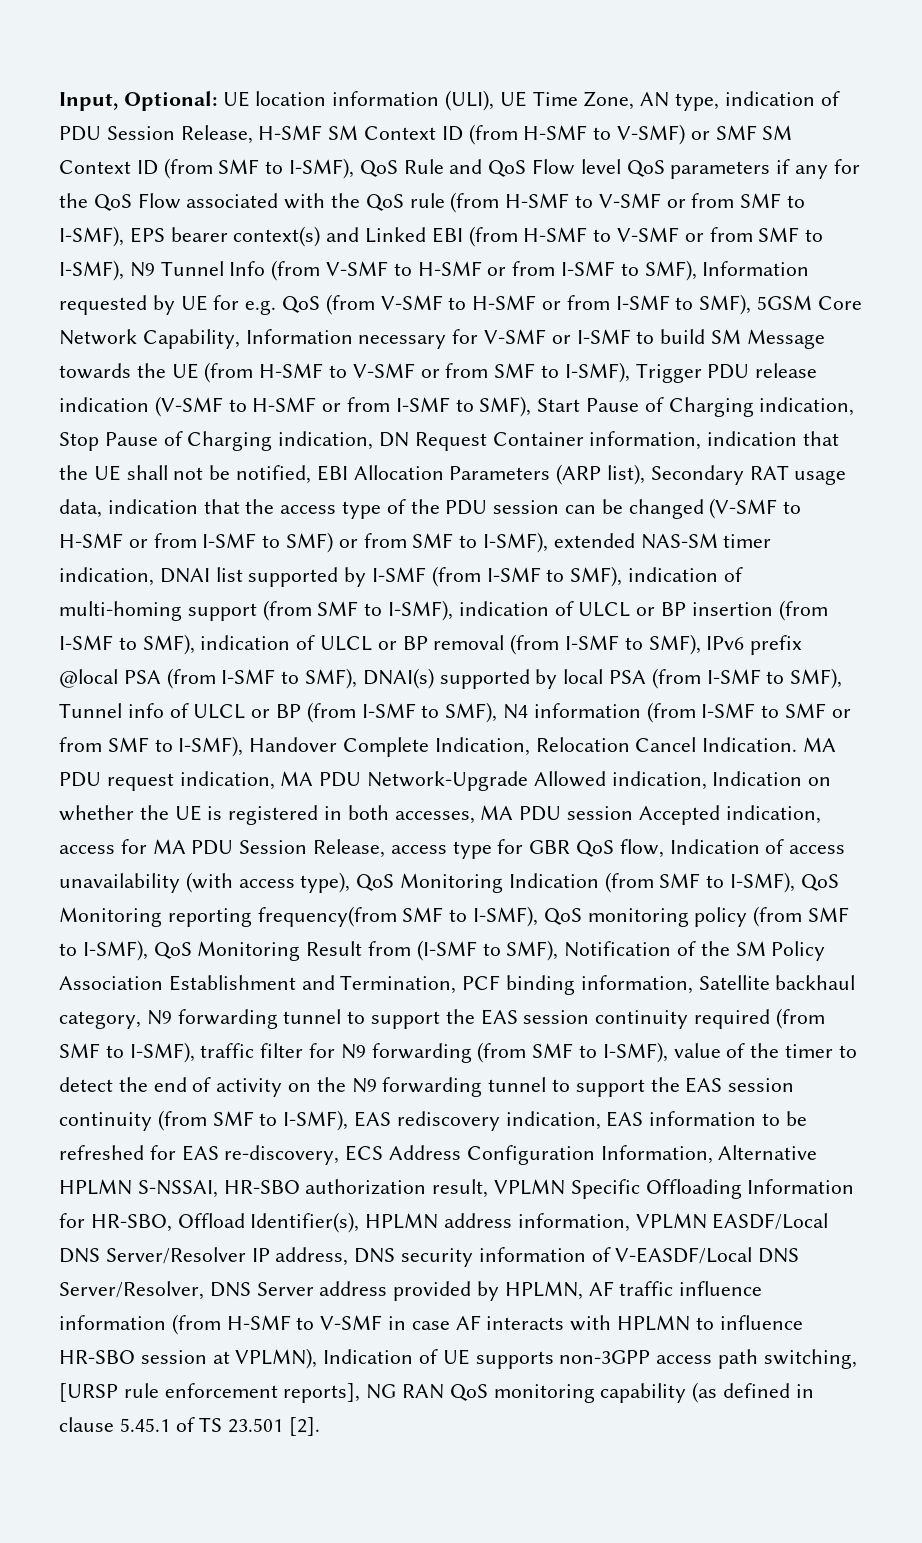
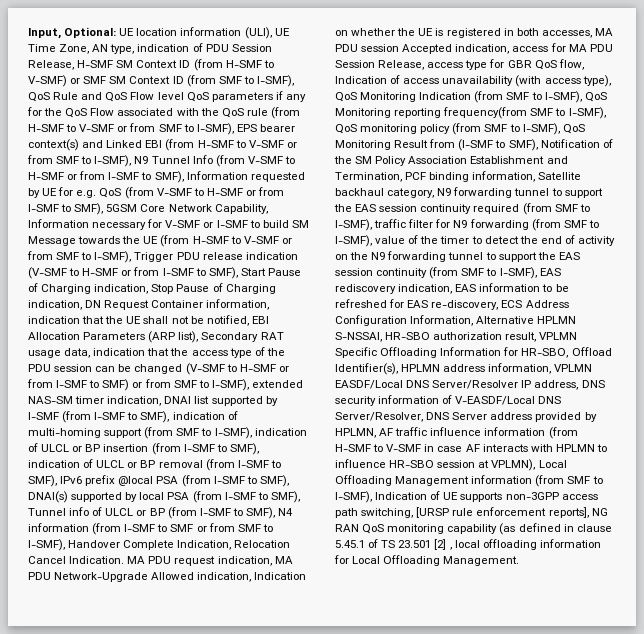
- MA PDU request indication, MA PDU Network-Upgrade Allowed indication, Indication on whether the UE is registered in both accesses, MA PDU session Accepted indication, access for MA PDU Session Release, access type for GBR QoS flow, Indication of access unavailability (with access type), QoS Monitoring Indication (from SMF to I-SMF), QoS Monitoring reporting frequency(from SMF to I-SMF), QoS monitoring policy (from SMF to I-SMF), QoS Monitoring Result from (I-SMF to SMF), Notification of the SM Policy Association Establishment and Termination, PCF binding information, Satellite backhaul category, N9 forwarding tunnel to support the EAS session continuity required (from SMF to I-SMF), traffic filter for N9 forwarding (from SMF to I-SMF), value of the timer to detect the end of activity on the N9 forwarding tunnel to support the EAS session continuity (from SMF to I-SMF), EAS rediscovery indication, EAS information to be refreshed for EAS re-discovery, ECS Address Configuration Information, Alternative HPLMN S-NSSAI, HR-SBO authorization result, VPLMN Specific Offloading Information for HR-SBO, Offload Identifier(s), HPLMN address information, VPLMN EASDF/Local DNS Server/Resolver IP address, DNS security information of V-EASDF/Local DNS Server/Resolver, DNS Server address provided by HPLMN, AF traffic influence information (from H-SMF to V-SMF in case AF interacts with HPLMN to influence HR-SBO session at VPLMN), Indication of UE supports non-3GPP access path switching, [URSP rule enforcement reports], NG RAN QoS monitoring capability (as defined in clause 5.45.1 of TS 23.501 [2].
+ MA PDU request indication, MA PDU Network-Upgrade Allowed indication, Indication on whether the UE is registered in both accesses, MA PDU session Accepted indication, access for MA PDU Session Release, access type for GBR QoS flow, Indication of access unavailability (with access type), QoS Monitoring Indication (from SMF to I-SMF), QoS Monitoring reporting frequency(from SMF to I-SMF), QoS monitoring policy (from SMF to I-SMF), QoS Monitoring Result from (I-SMF to SMF), Notification of the SM Policy Association Establishment and Termination, PCF binding information, Satellite backhaul category, N9 forwarding tunnel to support the EAS session continuity required (from SMF to I-SMF), traffic filter for N9 forwarding (from SMF to I-SMF), value of the timer to detect the end of activity on the N9 forwarding tunnel to support the EAS session continuity (from SMF to I-SMF), EAS rediscovery indication, EAS information to be refreshed for EAS re-discovery, ECS Address Configuration Information, Alternative HPLMN S-NSSAI, HR-SBO authorization result, VPLMN Specific Offloading Information for HR-SBO, Offload Identifier(s), HPLMN address information, VPLMN EASDF/Local DNS Server/Resolver IP address, DNS security information of V-EASDF/Local DNS Server/Resolver, DNS Server address provided by HPLMN, AF traffic influence information (from H-SMF to V-SMF in case AF interacts with HPLMN to influence HR-SBO session at VPLMN), Local Offloading Management information (from SMF to I-SMF), Indication of UE supports non-3GPP access path switching, [URSP rule enforcement reports], NG RAN QoS monitoring capability (as defined in clause 5.45.1 of TS 23.501 [2] , local offloading information for Local Offloading Management.

